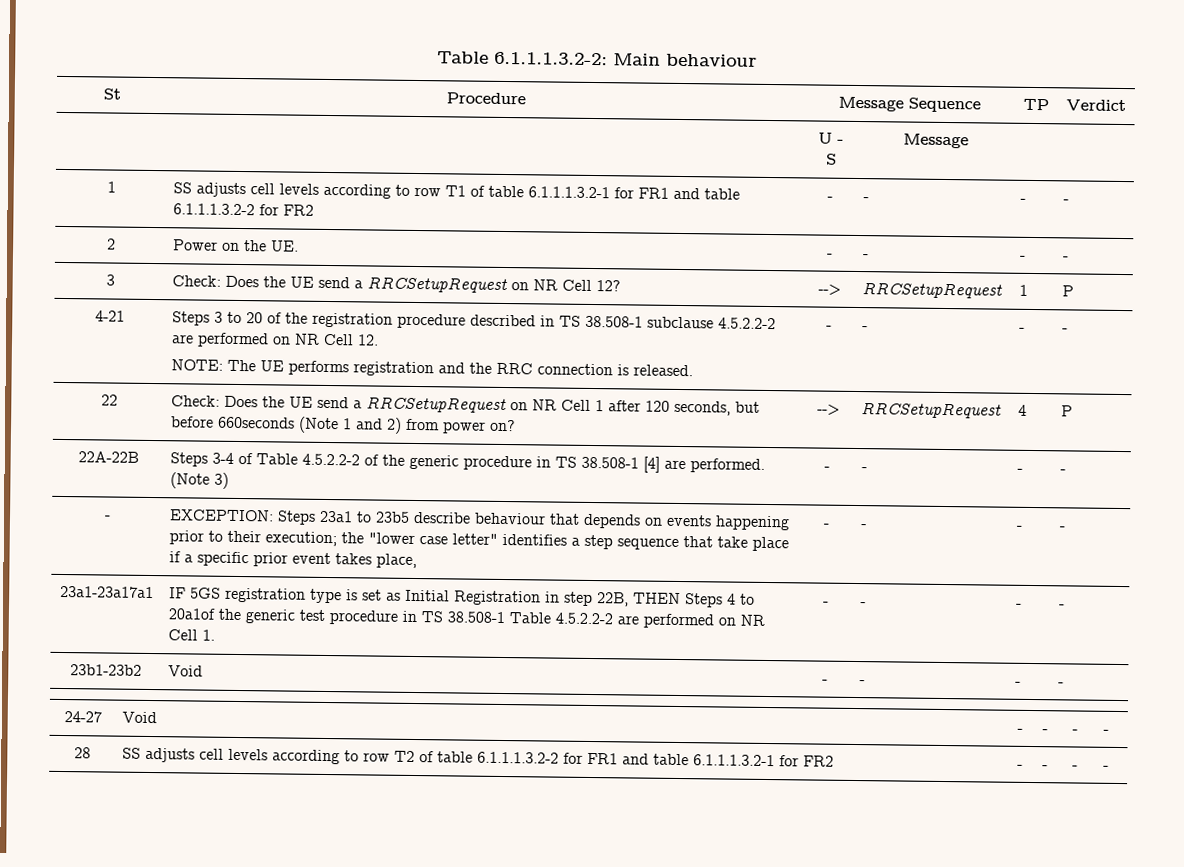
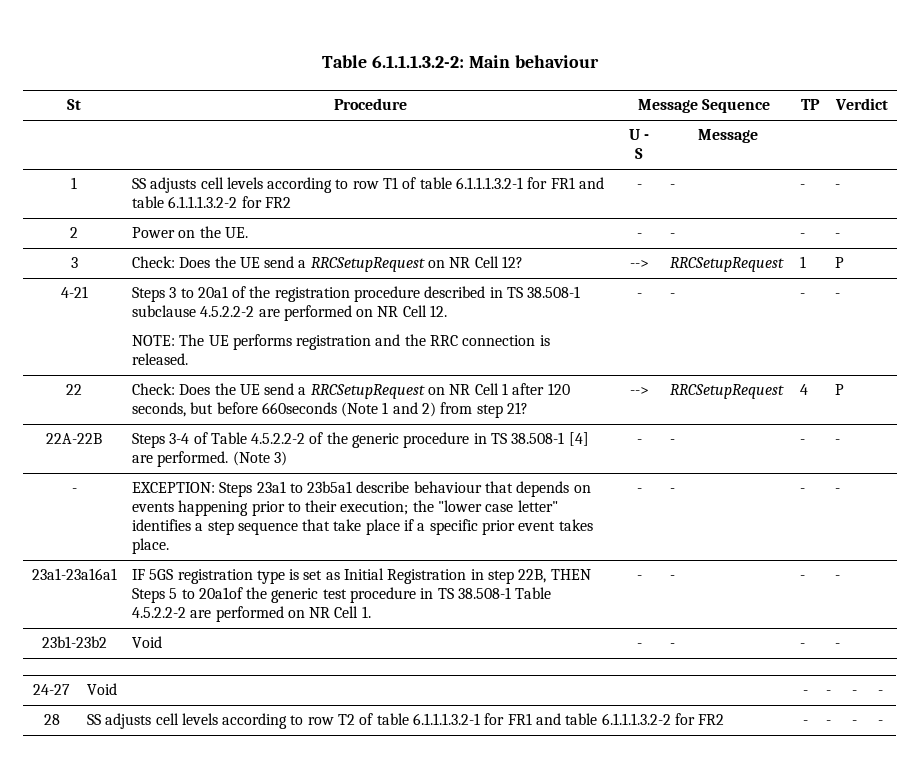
- 4-21 | Steps 3 to 20 of the registration procedure described in TS 38.508-1 subclause 4.5.2.2-2 are performed on NR Cell 12.
+ 4-21 | Steps 3 to 20a1 of the registration procedure described in TS 38.508-1 subclause 4.5.2.2-2 are performed on NR Cell 12.
- 22 | Check: Does the UE send a RRCSetupRequest on NR Cell 1 after 120 seconds, but before 660seconds (Note 1 and 2) from power on? | --> | RRCSetupRequest | 4 | P
+ 22 | Check: Does the UE send a RRCSetupRequest on NR Cell 1 after 120 seconds, but before 660seconds (Note 1 and 2) from step 21? | --> | RRCSetupRequest | 4 | P
- - | EXCEPTION: Steps 23a1 to 23b5 describe behaviour that depends on events happening prior to their execution; the "lower case letter" identifies a step sequence that take place if a specific prior event takes place, | - | - | - | -
- 23a1-23a17a1 | IF 5GS registration type is set as Initial Registration in step 22B, THEN Steps 4 to 20a1of the generic test procedure in TS 38.508-1 Table 4.5.2.2-2 are performed on NR Cell 1. | - | - | - | -
+ - | EXCEPTION: Steps 23a1 to 23b5a1 describe behaviour that depends on events happening prior to their execution; the "lower case letter" identifies a step sequence that take place if a specific prior event takes place. | - | - | - | -
+ 23a1-23a16a1 | IF 5GS registration type is set as Initial Registration in step 22B, THEN Steps 5 to 20a1of the generic test procedure in TS 38.508-1 Table 4.5.2.2-2 are performed on NR Cell 1. | - | - | - | -
- 28 | SS adjusts cell levels according to row T2 of table 6.1.1.1.3.2-2 for FR1 and table 6.1.1.1.3.2-1 for FR2 | - | - | - | -
+ 28 | SS adjusts cell levels according to row T2 of table 6.1.1.1.3.2-1 for FR1 and table 6.1.1.1.3.2-2 for FR2 | - | - | - | -

